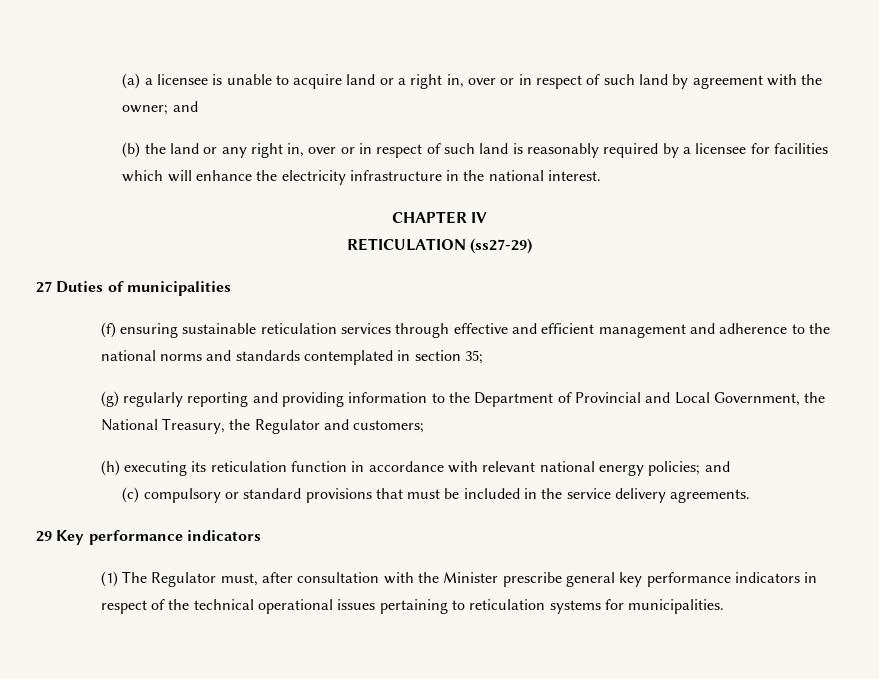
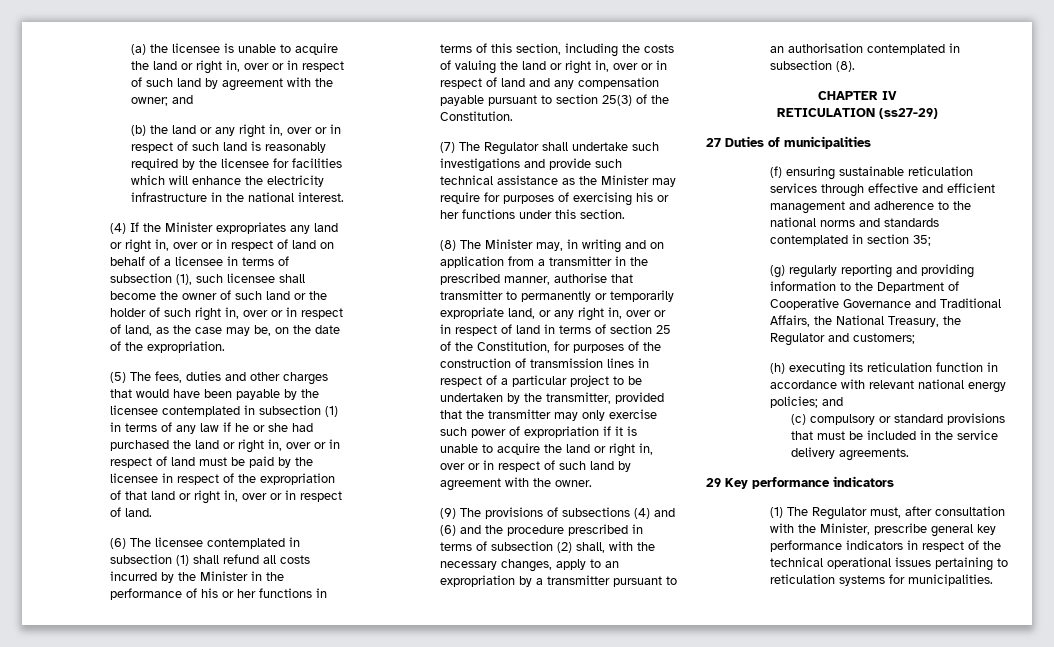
- (a) a licensee is unable to acquire land or a right in, over or in respect of such land by agreement with the owner; and
+ (a) the licensee is unable to acquire the land or right in, over or in respect of such land by agreement with the owner; and
- (b) the land or any right in, over or in respect of such land is reasonably required by a licensee for facilities which will enhance the electricity infrastructure in the national interest.
+ (b) the land or any right in, over or in respect of such land is reasonably required by the licensee for facilities which will enhance the electricity infrastructure in the national interest.
+ (4) If the Minister expropriates any land or right in, over or in respect of land on behalf of a licensee in terms of subsection (1), such licensee shall become the owner of such land or the holder of such right in, over or in respect of land, as the case may be, on the date of the expropriation.
+ (5) The fees, duties and other charges that would have been payable by the licensee contemplated in subsection (1) in terms of any law if he or she had purchased the land or right in, over or in respect of land must be paid by the licensee in respect of the expropriation of that land or right in, over or in respect of land.
+ (6) The licensee contemplated in subsection (1) shall refund all costs incurred by the Minister in the performance of his or her functions in terms of this section, including the costs of valuing the land or right in, over or in respect of land and any compensation payable pursuant to section 25(3) of the Constitution.
+ (7) The Regulator shall undertake such investigations and provide such technical assistance as the Minister may require for purposes of exercising his or her functions under this section.
+ (8) The Minister may, in writing and on application from a transmitter in the prescribed manner, authorise that transmitter to permanently or temporarily expropriate land, or any right in, over or in respect of land in terms of section 25 of the Constitution, for purposes of the construction of transmission lines in respect of a particular project to be undertaken by the transmitter, provided that the transmitter may only exercise such power of expropriation if it is unable to acquire the land or right in, over or in respect of such land by agreement with the owner.
+ (9) The provisions of subsections (4) and (6) and the procedure prescribed in terms of subsection (2) shall, with the necessary changes, apply to an expropriation by a transmitter pursuant to an authorisation contemplated in subsection (8).
- (g) regularly reporting and providing information to the Department of Provincial and Local Government, the National Treasury, the Regulator and customers;
+ (g) regularly reporting and providing information to the Department of Cooperative Governance and Traditional Affairs, the National Treasury, the Regulator and customers;
- (1) The Regulator must, after consultation with the Minister prescribe general key performance indicators in respect of the technical operational issues pertaining to reticulation systems for municipalities.
+ (1) The Regulator must, after consultation with the Minister, prescribe general key performance indicators in respect of the technical operational issues pertaining to reticulation systems for municipalities.

